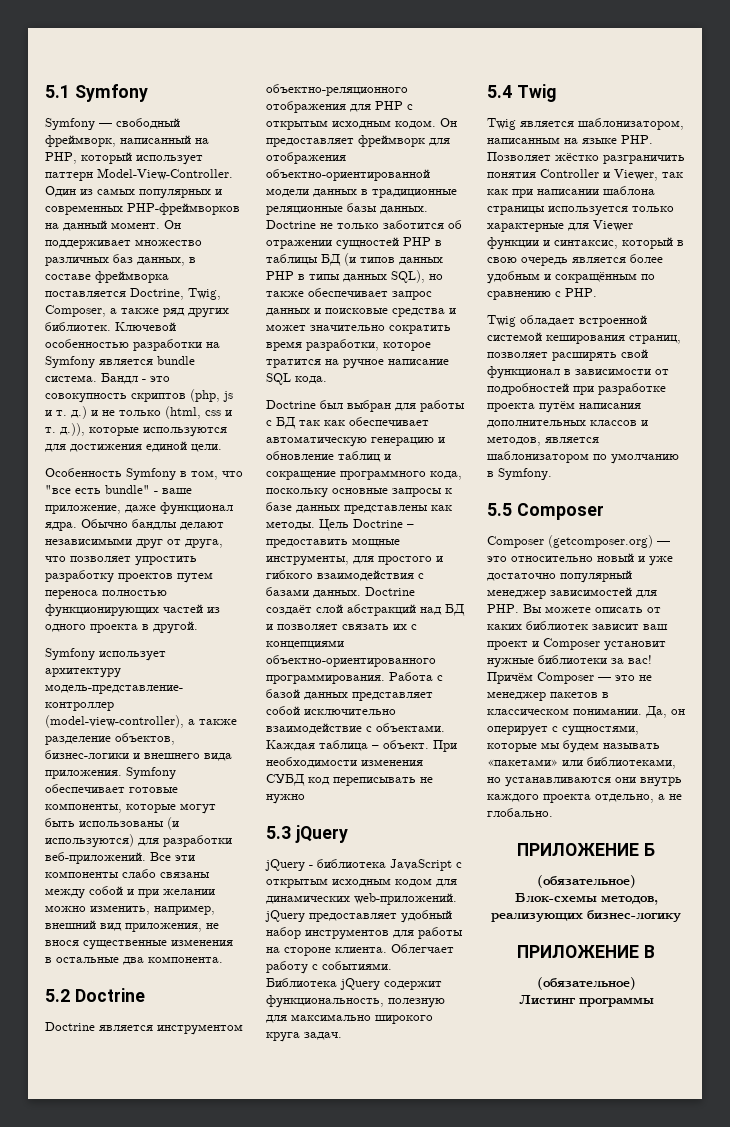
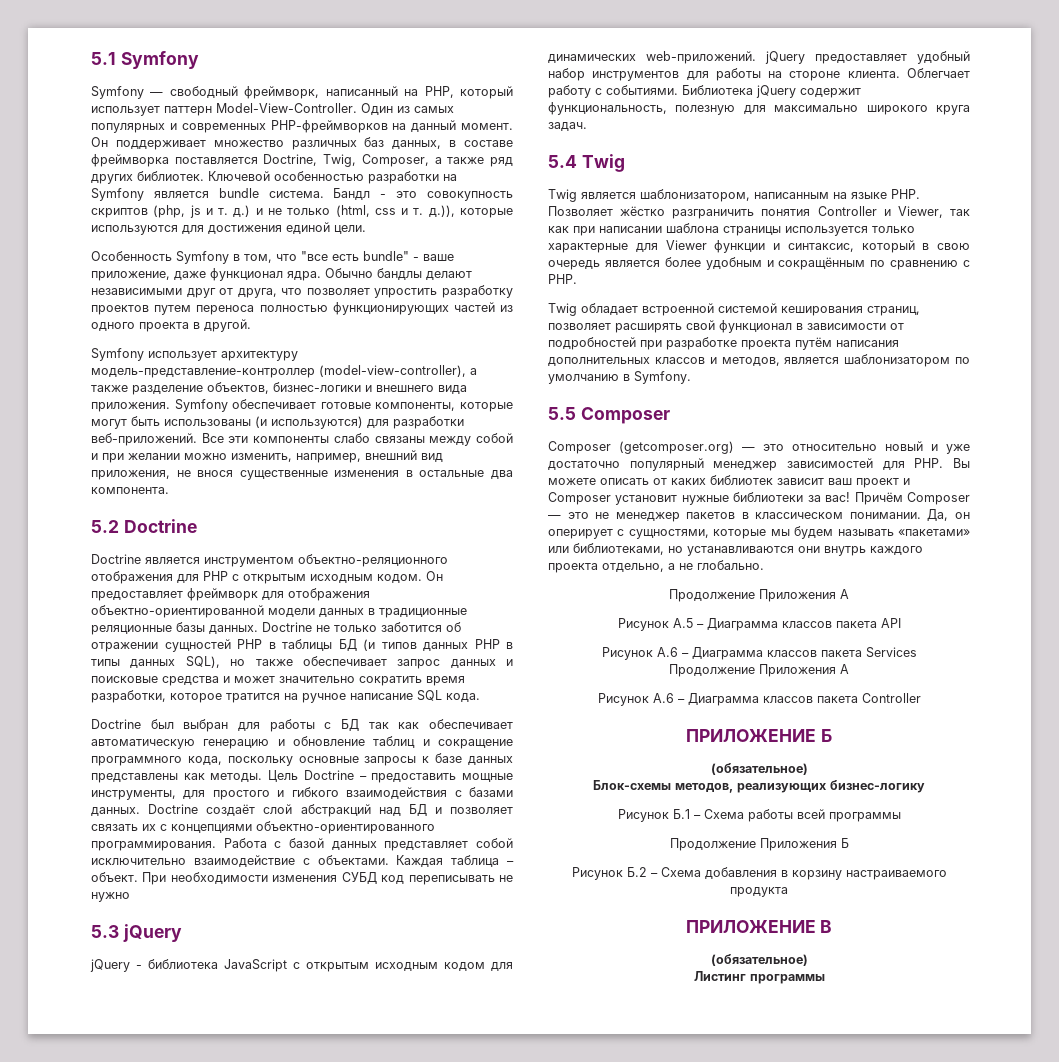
  Да, он оперирует с сущностями, которые мы будем называть «пакетами» или библиотеками, но устанавливаются они внутрь каждого проекта отдельно, а не глобально.
+ Продолжение Приложения А
+ Рисунок А.5 – Диаграмма классов пакета API
+ Рисунок А.6 – Диаграмма классов пакета Services
+ Продолжение Приложения А
+ Рисунок А.6 – Диаграмма классов пакета Controller
+ Рисунок Б.1 – Схема работы всей программы
+ Продолжение Приложения Б
+ Рисунок Б.2 – Схема добавления в корзину настраиваемого продукта

